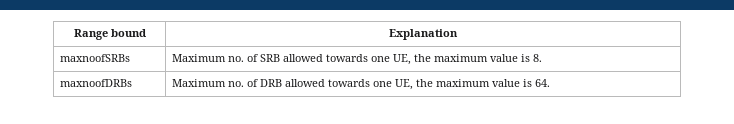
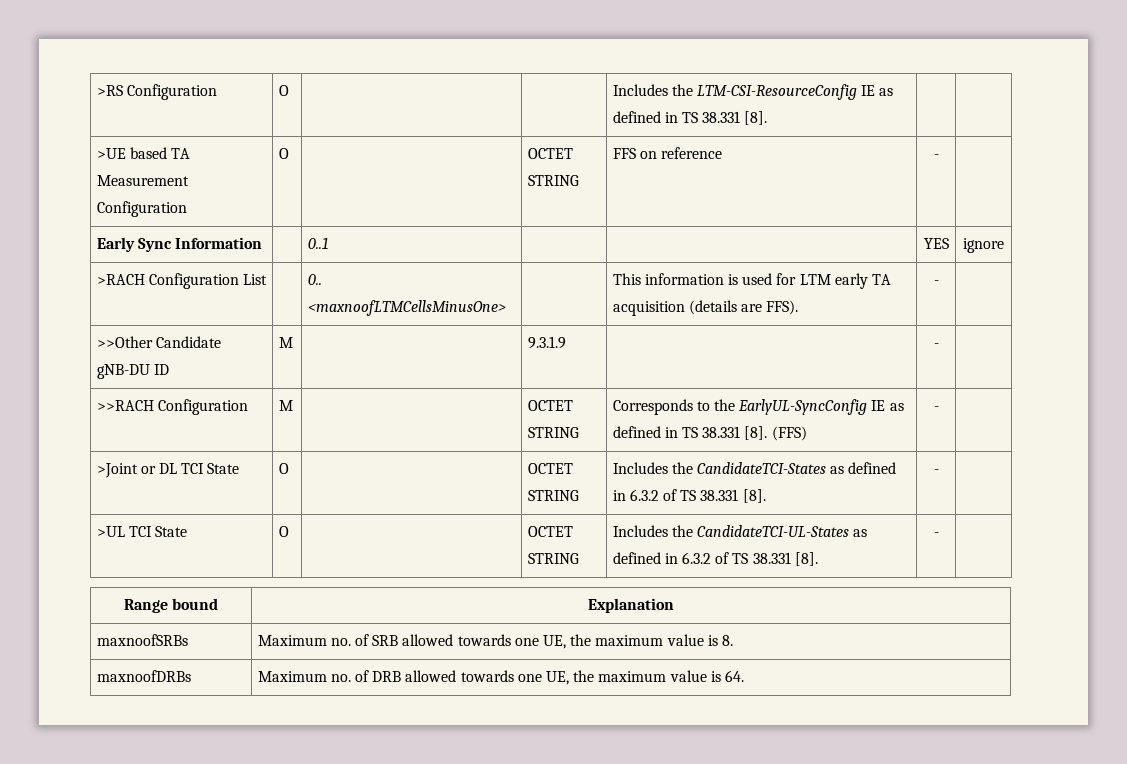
+ >RS Configuration | O | | | Includes the LTM-CSI-ResourceConfig IE as defined in TS 38.331 [8]. | |
+ >UE based TA Measurement Configuration | O | | OCTET STRING | FFS on reference | - |
+ Early Sync Information | | 0..1 | | | YES | ignore
+ >RACH Configuration List | | 0.. <maxnoofLTMCellsMinusOne> | | This information is used for LTM early TA acquisition (details are FFS). | - |
+ >>Other Candidate gNB-DU ID | M | | 9.3.1.9 | | - |
+ >>RACH Configuration | M | | OCTET STRING | Corresponds to the EarlyUL-SyncConfig IE as defined in TS 38.331 [8]. (FFS) | - |
+ >Joint or DL TCI State | O | | OCTET STRING | Includes the CandidateTCI-States as defined in 6.3.2 of TS 38.331 [8]. | - |
+ >UL TCI State | O | | OCTET STRING | Includes the CandidateTCI-UL-States as defined in 6.3.2 of TS 38.331 [8]. | - |

